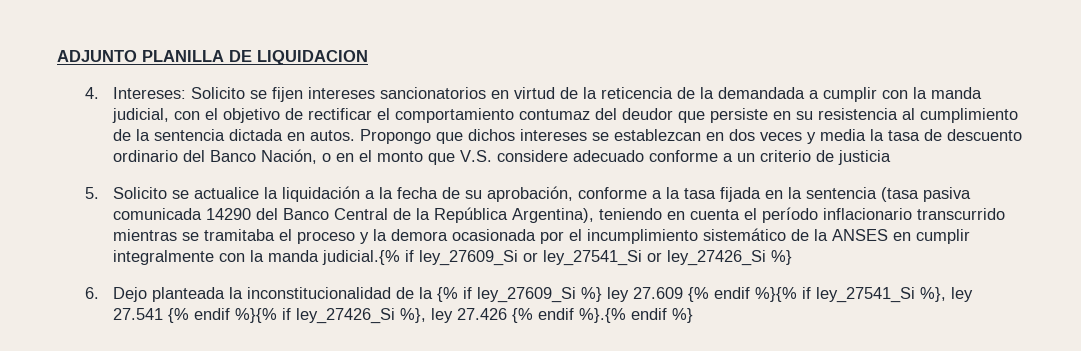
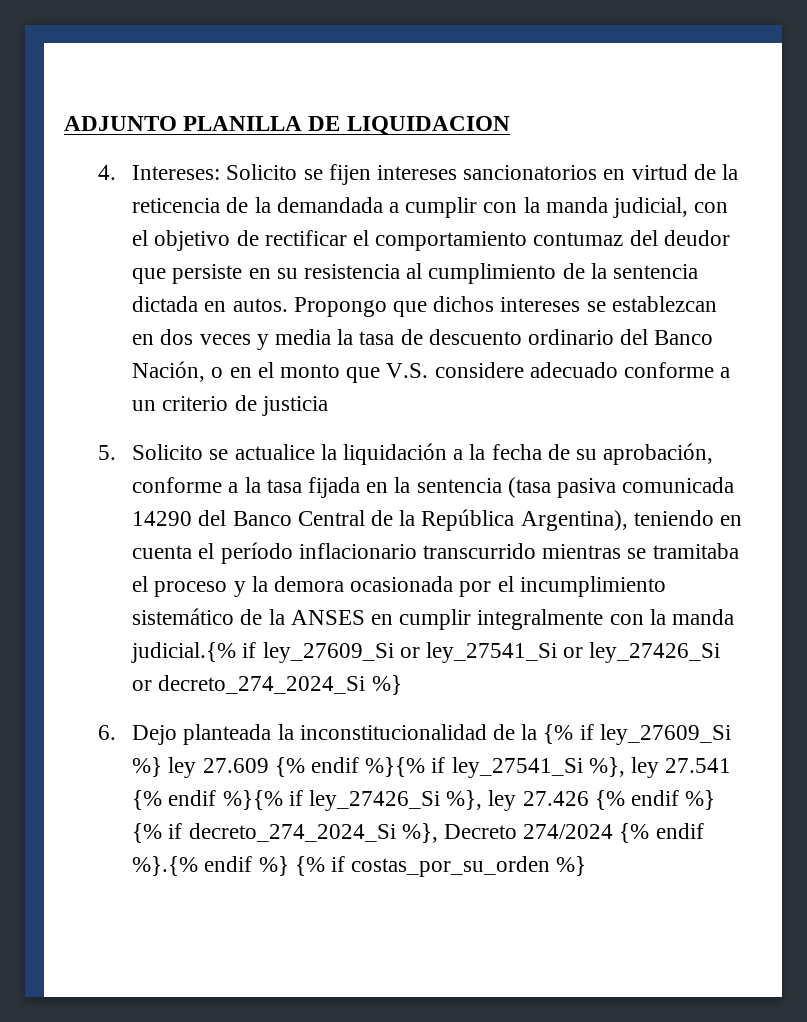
- 5. Solicito se actualice la liquidación a la fecha de su aprobación, conforme a la tasa fijada en la sentencia (tasa pasiva comunicada 14290 del Banco Central de la República Argentina), teniendo en cuenta el período inflacionario transcurrido mientras se tramitaba el proceso y la demora ocasionada por el incumplimiento sistemático de la ANSES en cumplir integralmente con la manda judicial.{% if ley_27609_Si or ley_27541_Si or ley_27426_Si %}
+ 5. Solicito se actualice la liquidación a la fecha de su aprobación, conforme a la tasa fijada en la sentencia (tasa pasiva comunicada 14290 del Banco Central de la República Argentina), teniendo en cuenta el período inflacionario transcurrido mientras se tramitaba el proceso y la demora ocasionada por el incumplimiento sistemático de la ANSES en cumplir integralmente con la manda judicial.{% if ley_27609_Si or ley_27541_Si or ley_27426_Si or decreto_274_2024_Si %}
- 6. Dejo planteada la inconstitucionalidad de la {% if ley_27609_Si %} ley 27.609 {% endif %}{% if ley_27541_Si %}, ley 27.541 {% endif %}{% if ley_27426_Si %}, ley 27.426 {% endif %}.{% endif %}
+ 6. Dejo planteada la inconstitucionalidad de la {% if ley_27609_Si %} ley 27.609 {% endif %}{% if ley_27541_Si %}, ley 27.541 {% endif %}{% if ley_27426_Si %}, ley 27.426 {% endif %} {% if decreto_274_2024_Si %}, Decreto 274/2024 {% endif %}.{% endif %} {% if costas_por_su_orden %}

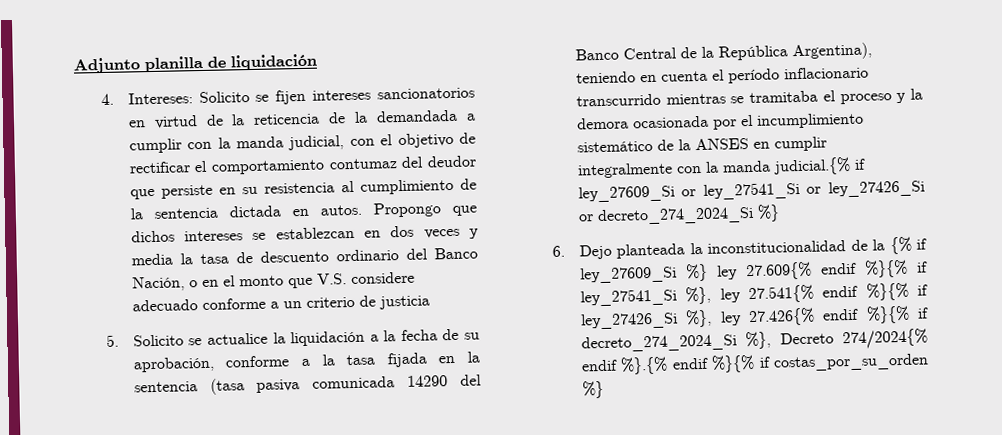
- ADJUNTO PLANILLA DE LIQUIDACION
+ Adjunto planilla de liquidación
- 6. Dejo planteada la inconstitucionalidad de la {% if ley_27609_Si %} ley 27.609 {% endif %}{% if ley_27541_Si %}, ley 27.541 {% endif %}{% if ley_27426_Si %}, ley 27.426 {% endif %} {% if decreto_274_2024_Si %}, Decreto 274/2024 {% endif %}.{% endif %} {% if costas_por_su_orden %}
+ 6. Dejo planteada la inconstitucionalidad de la {% if ley_27609_Si %} ley 27.609{% endif %}{% if ley_27541_Si %}, ley 27.541{% endif %}{% if ley_27426_Si %}, ley 27.426{% endif %}{% if decreto_274_2024_Si %}, Decreto 274/2024{% endif %}.{% endif %}{% if costas_por_su_orden %}

